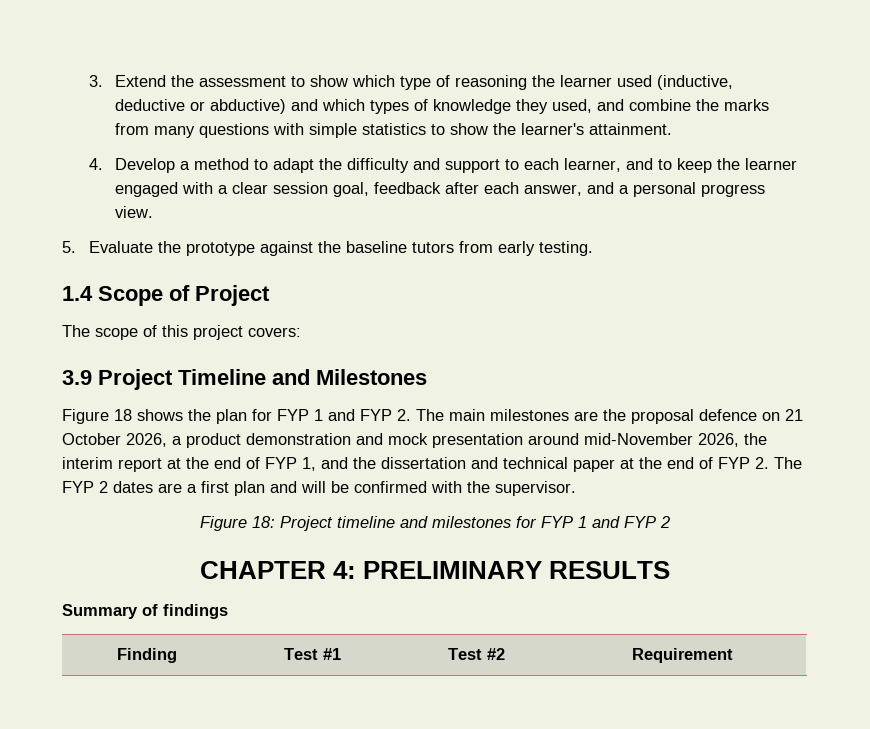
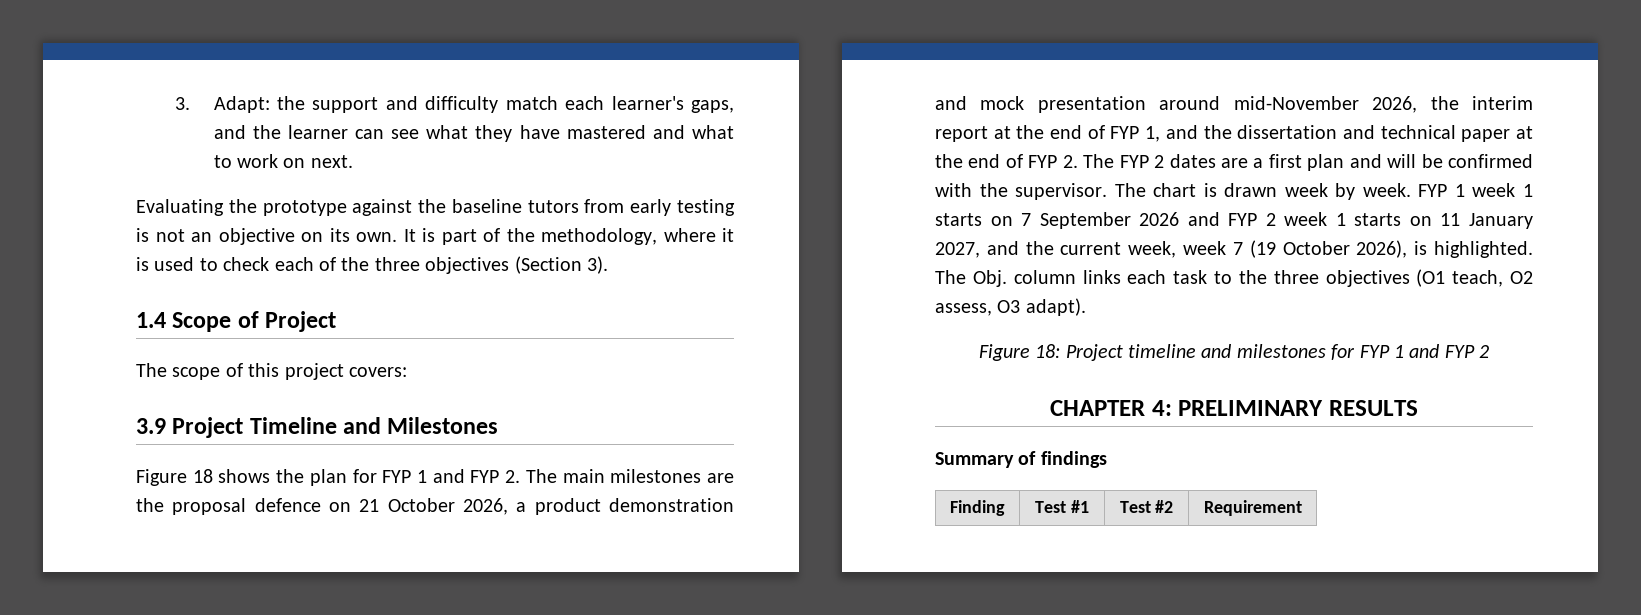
- 3. Extend the assessment to show which type of reasoning the learner used (inductive, deductive or abductive) and which types of knowledge they used, and combine the marks from many questions with simple statistics to show the learner's attainment.
- 4. Develop a method to adapt the difficulty and support to each learner, and to keep the learner engaged with a clear session goal, feedback after each answer, and a personal progress view.
- 5. Evaluate the prototype against the baseline tutors from early testing.
+ 3. Adapt: the support and difficulty match each learner's gaps, and the learner can see what they have mastered and what to work on next.
+ Evaluating the prototype against the baseline tutors from early testing is not an objective on its own. It is part of the methodology, where it is used to check each of the three objectives (Section 3).
+ The chart is drawn week by week. FYP 1 week 1 starts on 7 September 2026 and FYP 2 week 1 starts on 11 January 2027, and the current week, week 7 (19 October 2026), is highlighted. The Obj. column links each task to the three objectives (O1 teach, O2 assess, O3 adapt).

